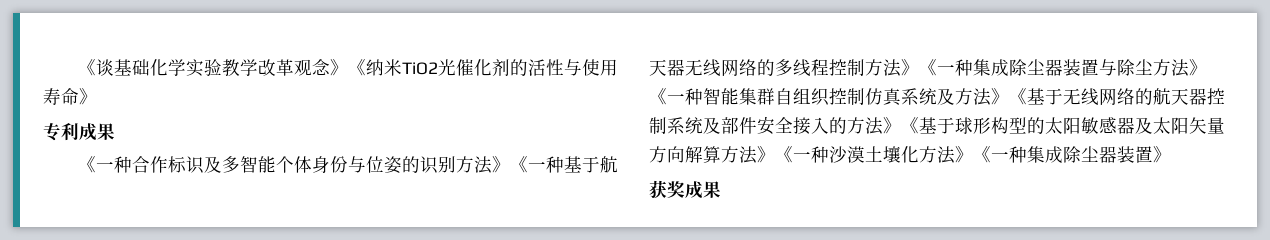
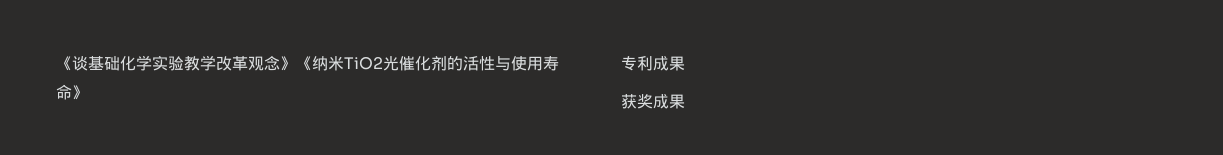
- 《一种合作标识及多智能个体身份与位姿的识别方法》《一种基于航天器无线网络的多线程控制方法》《一种集成除尘器装置与除尘方法》《一种智能集群自组织控制仿真系统及方法》《基于无线网络的航天器控制系统及部件安全接入的方法》《基于球形构型的太阳敏感器及太阳矢量方向解算方法》《一种沙漠土壤化方法》《一种集成除尘器装置》

